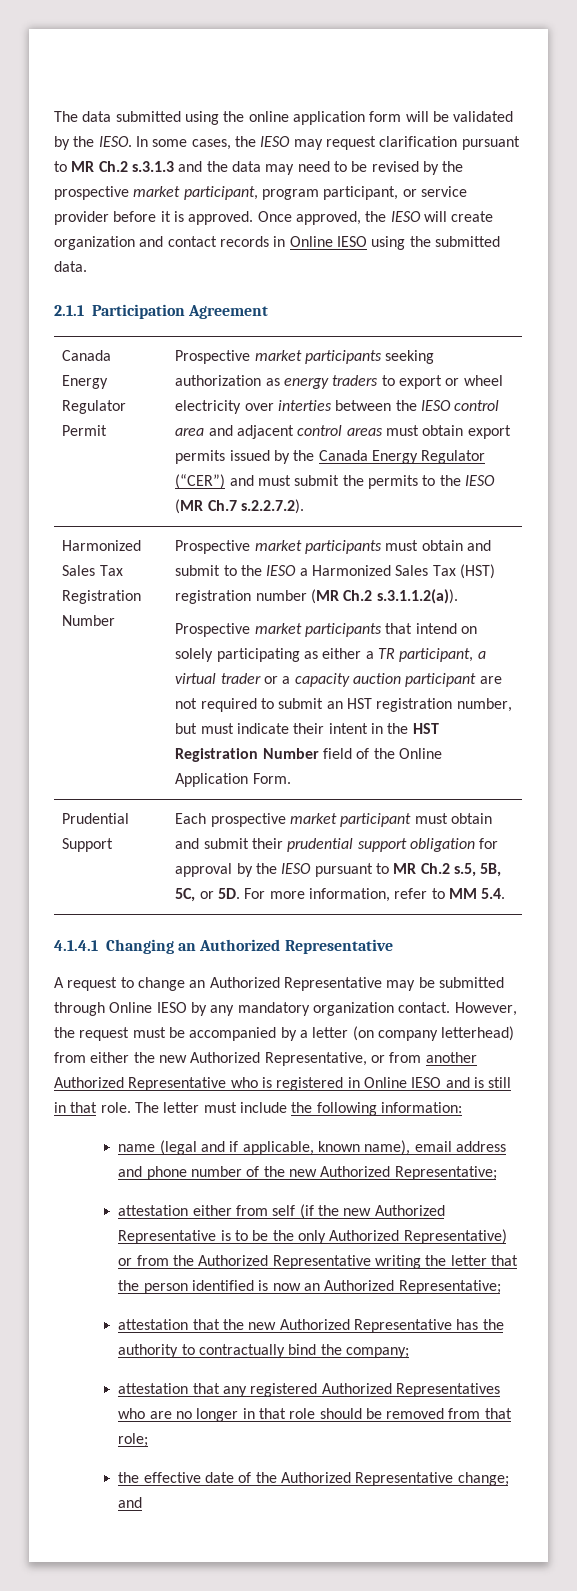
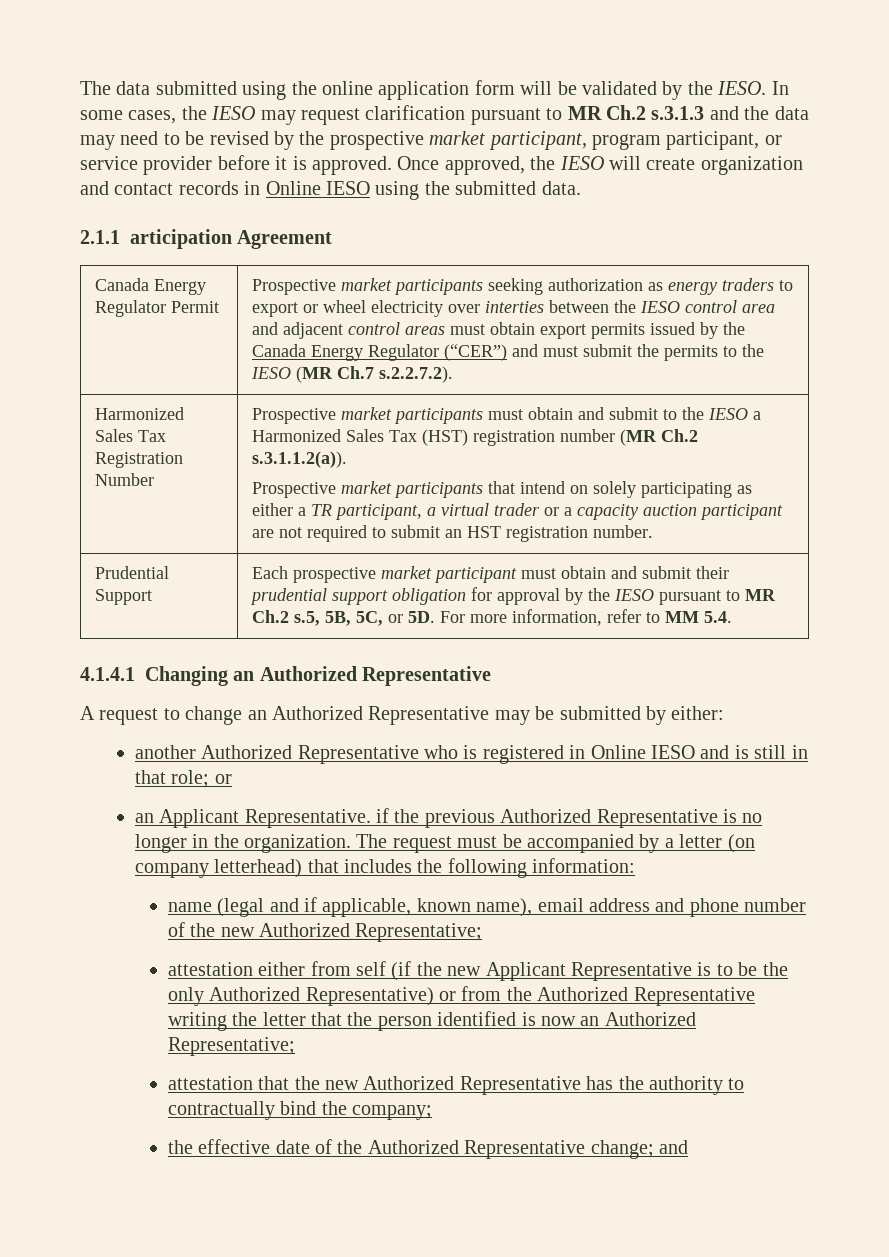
- 2.1.1 Participation Agreement
+ 2.1.1 articipation Agreement
- Prospective market participants that intend on solely participating as either a TR participant, a virtual trader or a capacity auction participant are not required to submit an HST registration number, but must indicate their intent in the HST Registration Number field of the Online Application Form.
+ Prospective market participants that intend on solely participating as either a TR participant, a virtual trader or a capacity auction participant are not required to submit an HST registration number.
- A request to change an Authorized Representative may be submitted through Online IESO by any mandatory organization contact. However, the request must be accompanied by a letter (on company letterhead) from either the new Authorized Representative, or from another Authorized Representative who is registered in Online IESO and is still in that role. The letter must include the following information:
+ A request to change an Authorized Representative may be submitted by either:
+ another Authorized Representative who is registered in Online IESO and is still in that role; or
+ an Applicant Representative. if the previous Authorized Representative is no longer in the organization. The request must be accompanied by a letter (on company letterhead) that includes the following information:
- attestation either from self (if the new Authorized Representative is to be the only Authorized Representative) or from the Authorized Representative writing the letter that the person identified is now an Authorized Representative;
+ attestation either from self (if the new Applicant Representative is to be the only Authorized Representative) or from the Authorized Representative writing the letter that the person identified is now an Authorized Representative;
- attestation that any registered Authorized Representatives who are no longer in that role should be removed from that role;

